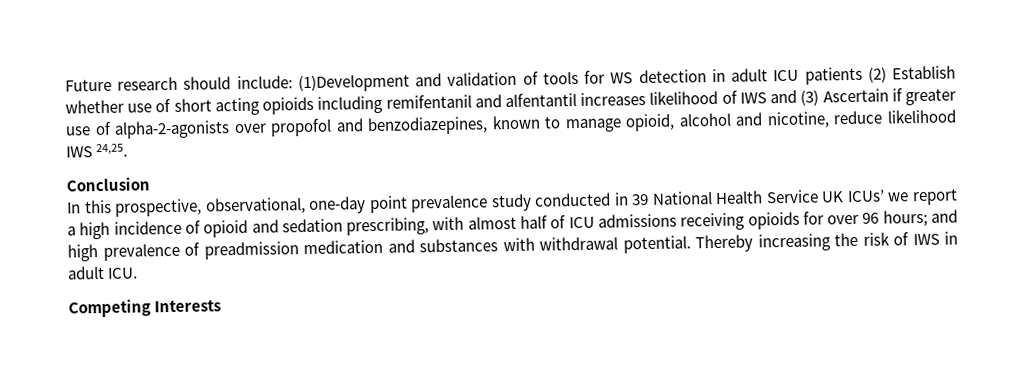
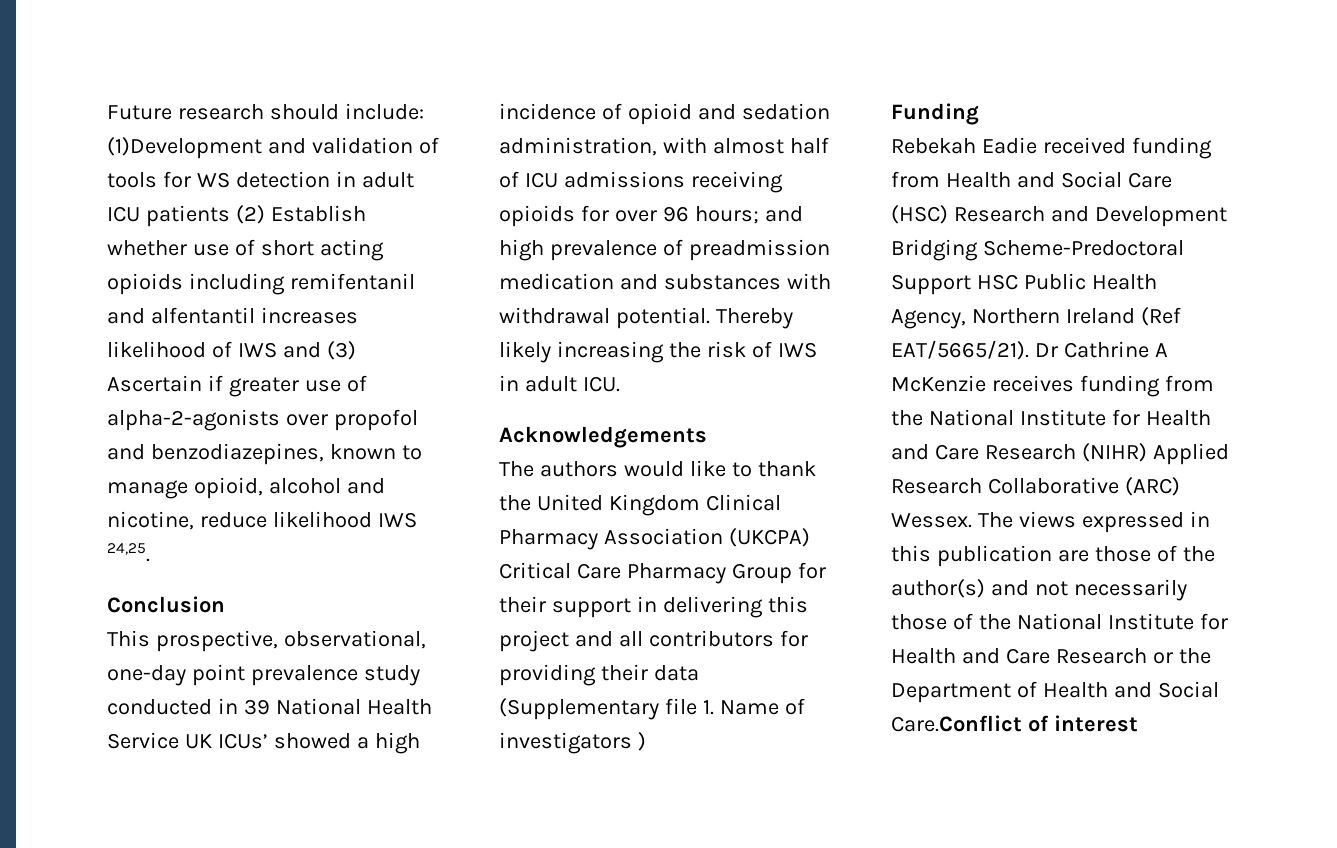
- In this prospective, observational, one-day point prevalence study conducted in 39 National Health Service UK ICUs’ we report a high incidence of opioid and sedation prescribing, with almost half of ICU admissions receiving opioids for over 96 hours; and high prevalence of preadmission medication and substances with withdrawal potential.
+ This prospective, observational, one-day point prevalence study conducted in 39 National Health Service UK ICUs’ showed a high incidence of opioid and sedation administration, with almost half of ICU admissions receiving opioids for over 96 hours; and high prevalence of preadmission medication and substances with withdrawal potential.
- Thereby increasing the risk of IWS in adult ICU.
+ Thereby likely increasing the risk of IWS in adult ICU.
- Competing Interests
+ Acknowledgements
+ The authors would like to thank the United Kingdom Clinical Pharmacy Association (UKCPA) Critical Care Pharmacy Group for their support in delivering this project and all contributors for providing their data (Supplementary file 1. Name of investigators )
+ Funding
+ Rebekah Eadie received funding from Health and Social Care (HSC) Research and Development Bridging Scheme-Predoctoral Support HSC Public Health Agency, Northern Ireland (Ref EAT/5665/21). Dr Cathrine A McKenzie receives funding from the National Institute for Health and Care Research (NIHR) Applied Research Collaborative (ARC) Wessex. The views expressed in this publication are those of the author(s) and not necessarily those of the National Institute for Health and Care Research or the Department of Health and Social Care.Conflict of interest

